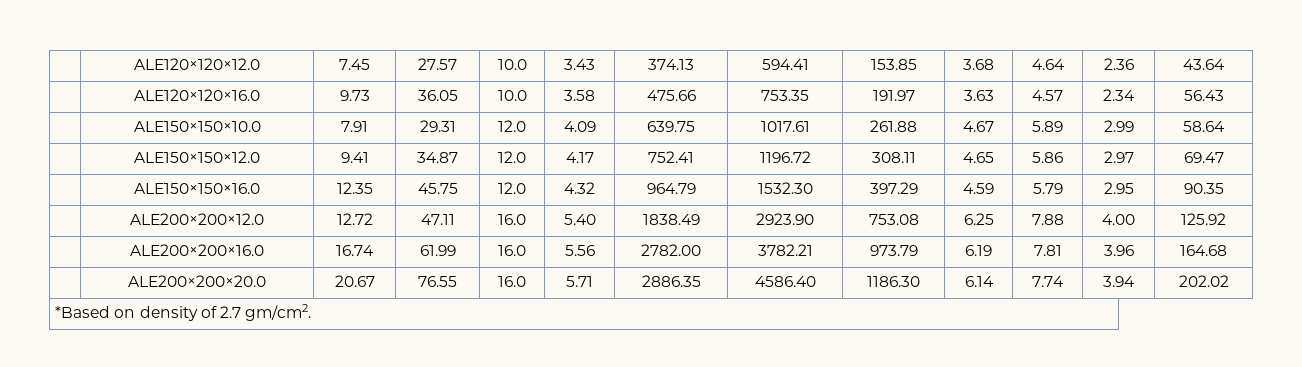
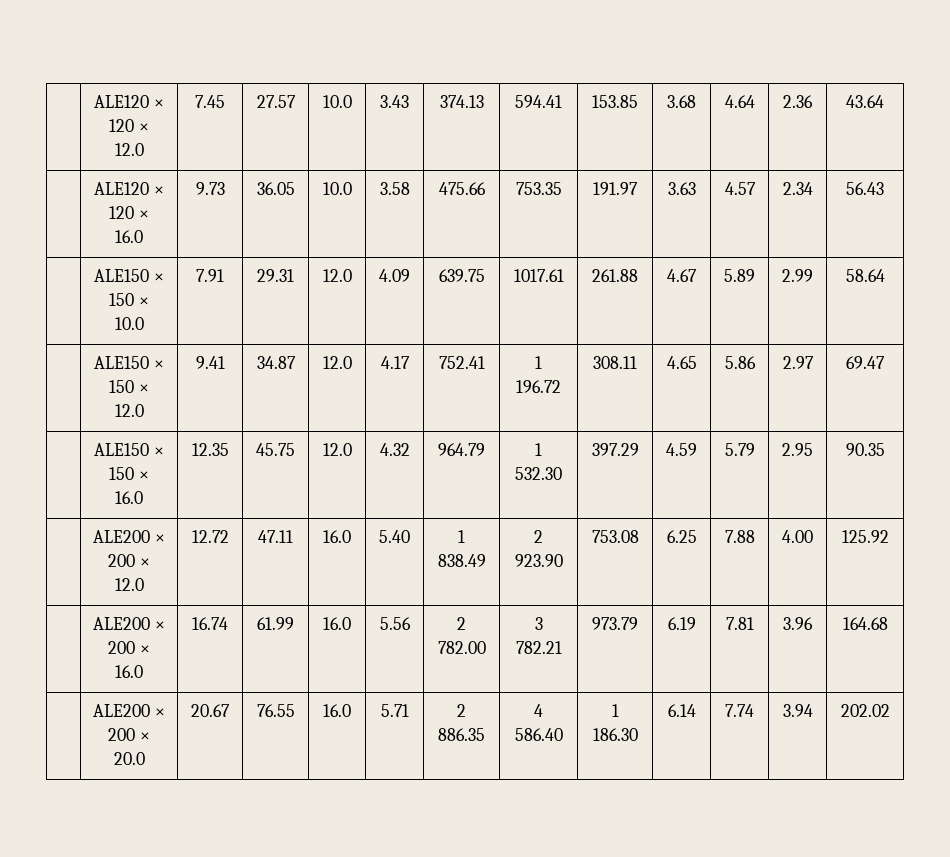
- | ALE120×120×12.0 | 7.45 | 27.57 | 10.0 | 3.43 | 374.13 | 594.41 | 153.85 | 3.68 | 4.64 | 2.36 | 43.64
+ | ALE120 × 120 × 12.0 | 7.45 | 27.57 | 10.0 | 3.43 | 374.13 | 594.41 | 153.85 | 3.68 | 4.64 | 2.36 | 43.64
- | ALE120×120×16.0 | 9.73 | 36.05 | 10.0 | 3.58 | 475.66 | 753.35 | 191.97 | 3.63 | 4.57 | 2.34 | 56.43
+ | ALE120 × 120 × 16.0 | 9.73 | 36.05 | 10.0 | 3.58 | 475.66 | 753.35 | 191.97 | 3.63 | 4.57 | 2.34 | 56.43
- | ALE150×150×10.0 | 7.91 | 29.31 | 12.0 | 4.09 | 639.75 | 1017.61 | 261.88 | 4.67 | 5.89 | 2.99 | 58.64
+ | ALE150 × 150 × 10.0 | 7.91 | 29.31 | 12.0 | 4.09 | 639.75 | 1017.61 | 261.88 | 4.67 | 5.89 | 2.99 | 58.64
- | ALE150×150×12.0 | 9.41 | 34.87 | 12.0 | 4.17 | 752.41 | 1196.72 | 308.11 | 4.65 | 5.86 | 2.97 | 69.47
+ | ALE150 × 150 × 12.0 | 9.41 | 34.87 | 12.0 | 4.17 | 752.41 | 1 196.72 | 308.11 | 4.65 | 5.86 | 2.97 | 69.47
- | ALE150×150×16.0 | 12.35 | 45.75 | 12.0 | 4.32 | 964.79 | 1532.30 | 397.29 | 4.59 | 5.79 | 2.95 | 90.35
+ | ALE150 × 150 × 16.0 | 12.35 | 45.75 | 12.0 | 4.32 | 964.79 | 1 532.30 | 397.29 | 4.59 | 5.79 | 2.95 | 90.35
- | ALE200×200×12.0 | 12.72 | 47.11 | 16.0 | 5.40 | 1838.49 | 2923.90 | 753.08 | 6.25 | 7.88 | 4.00 | 125.92
+ | ALE200 × 200 × 12.0 | 12.72 | 47.11 | 16.0 | 5.40 | 1 838.49 | 2 923.90 | 753.08 | 6.25 | 7.88 | 4.00 | 125.92
- | ALE200×200×16.0 | 16.74 | 61.99 | 16.0 | 5.56 | 2782.00 | 3782.21 | 973.79 | 6.19 | 7.81 | 3.96 | 164.68
+ | ALE200 × 200 × 16.0 | 16.74 | 61.99 | 16.0 | 5.56 | 2 782.00 | 3 782.21 | 973.79 | 6.19 | 7.81 | 3.96 | 164.68
- | ALE200×200×20.0 | 20.67 | 76.55 | 16.0 | 5.71 | 2886.35 | 4586.40 | 1186.30 | 6.14 | 7.74 | 3.94 | 202.02
- *Based on density of 2.7 gm/cm2.
+ | ALE200 × 200 × 20.0 | 20.67 | 76.55 | 16.0 | 5.71 | 2 886.35 | 4 586.40 | 1 186.30 | 6.14 | 7.74 | 3.94 | 202.02

